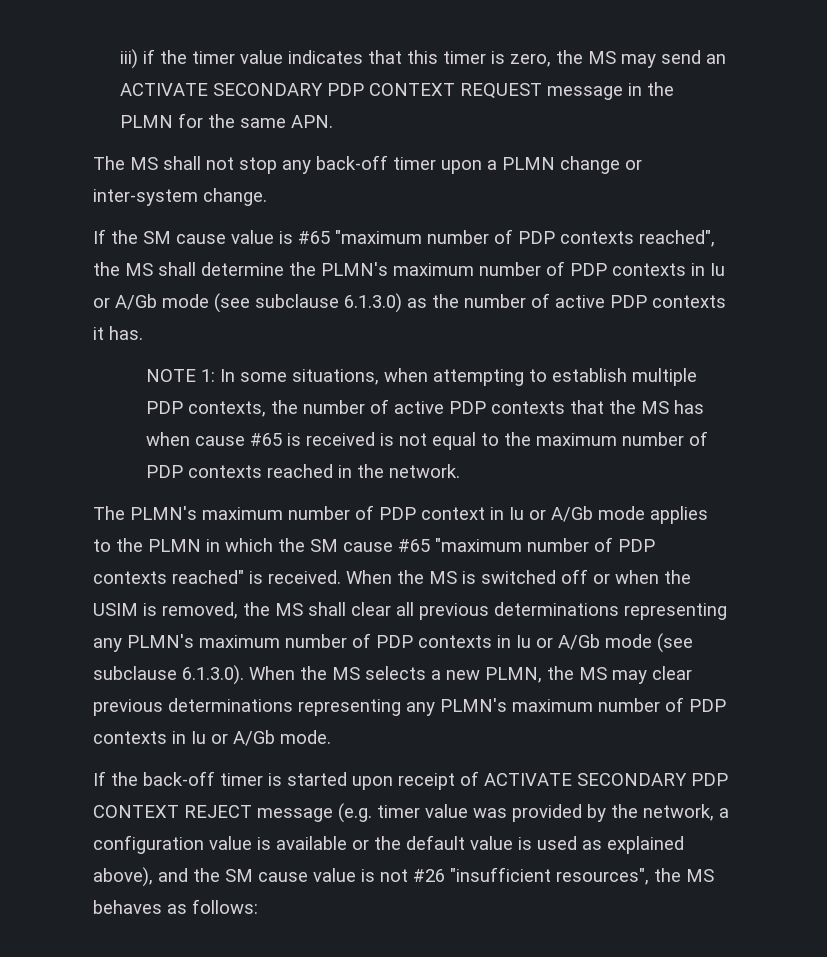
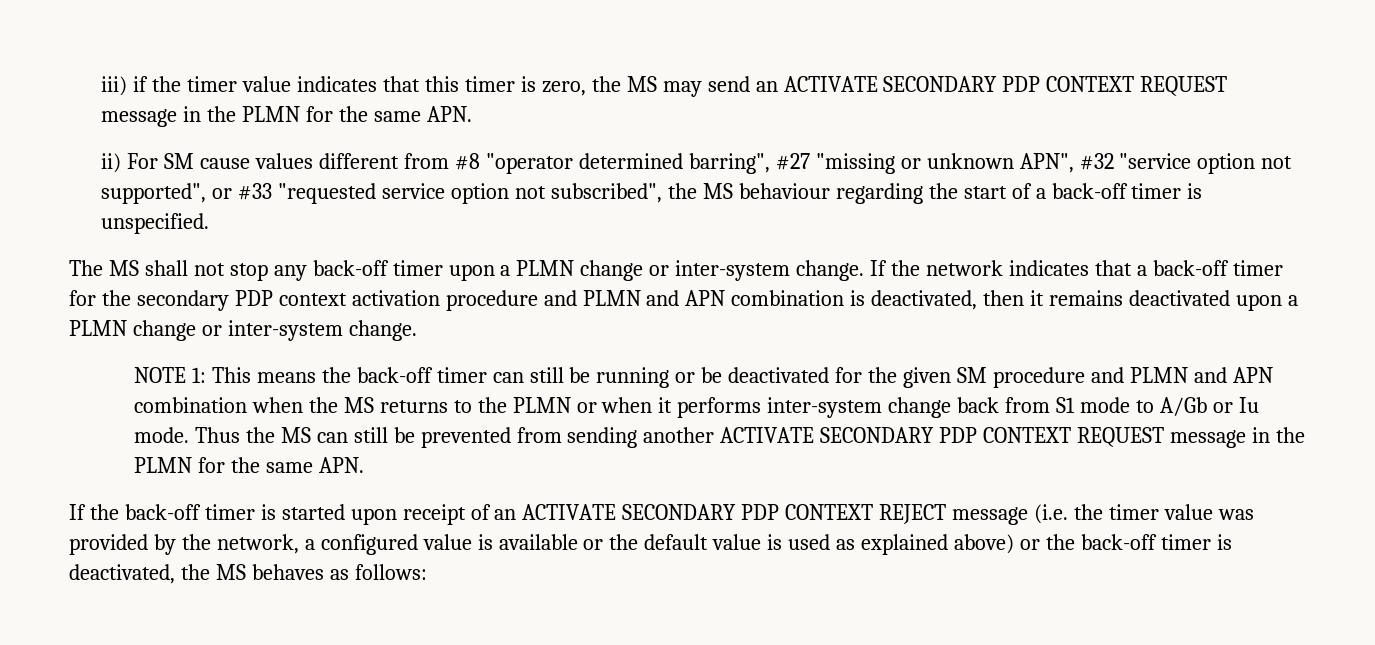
+ ii) For SM cause values different from #8 "operator determined barring", #27 "missing or unknown APN", #32 "service option not supported", or #33 "requested service option not subscribed", the MS behaviour regarding the start of a back-off timer is unspecified.
- The MS shall not stop any back-off timer upon a PLMN change or inter-system change.
- If the SM cause value is #65 "maximum number of PDP contexts reached", the MS shall determine the PLMN's maximum number of PDP contexts in Iu or A/Gb mode (see subclause 6.1.3.0) as the number of active PDP contexts it has.
- NOTE 1: In some situations, when attempting to establish multiple PDP contexts, the number of active PDP contexts that the MS has when cause #65 is received is not equal to the maximum number of PDP contexts reached in the network.
- The PLMN's maximum number of PDP context in Iu or A/Gb mode applies to the PLMN in which the SM cause #65 "maximum number of PDP contexts reached" is received. When the MS is switched off or when the USIM is removed, the MS shall clear all previous determinations representing any PLMN's maximum number of PDP contexts in Iu or A/Gb mode (see subclause 6.1.3.0). When the MS selects a new PLMN, the MS may clear previous determinations representing any PLMN's maximum number of PDP contexts in Iu or A/Gb mode.
+ The MS shall not stop any back-off timer upon a PLMN change or inter-system change. If the network indicates that a back-off timer for the secondary PDP context activation procedure and PLMN and APN combination is deactivated, then it remains deactivated upon a PLMN change or inter-system change.
+ NOTE 1: This means the back-off timer can still be running or be deactivated for the given SM procedure and PLMN and APN combination when the MS returns to the PLMN or when it performs inter-system change back from S1 mode to A/Gb or Iu mode. Thus the MS can still be prevented from sending another ACTIVATE SECONDARY PDP CONTEXT REQUEST message in the PLMN for the same APN.
- If the back-off timer is started upon receipt of ACTIVATE SECONDARY PDP CONTEXT REJECT message (e.g. timer value was provided by the network, a configuration value is available or the default value is used as explained above), and the SM cause value is not #26 "insufficient resources", the MS behaves as follows:
+ If the back-off timer is started upon receipt of an ACTIVATE SECONDARY PDP CONTEXT REJECT message (i.e. the timer value was provided by the network, a configured value is available or the default value is used as explained above) or the back-off timer is deactivated, the MS behaves as follows:

